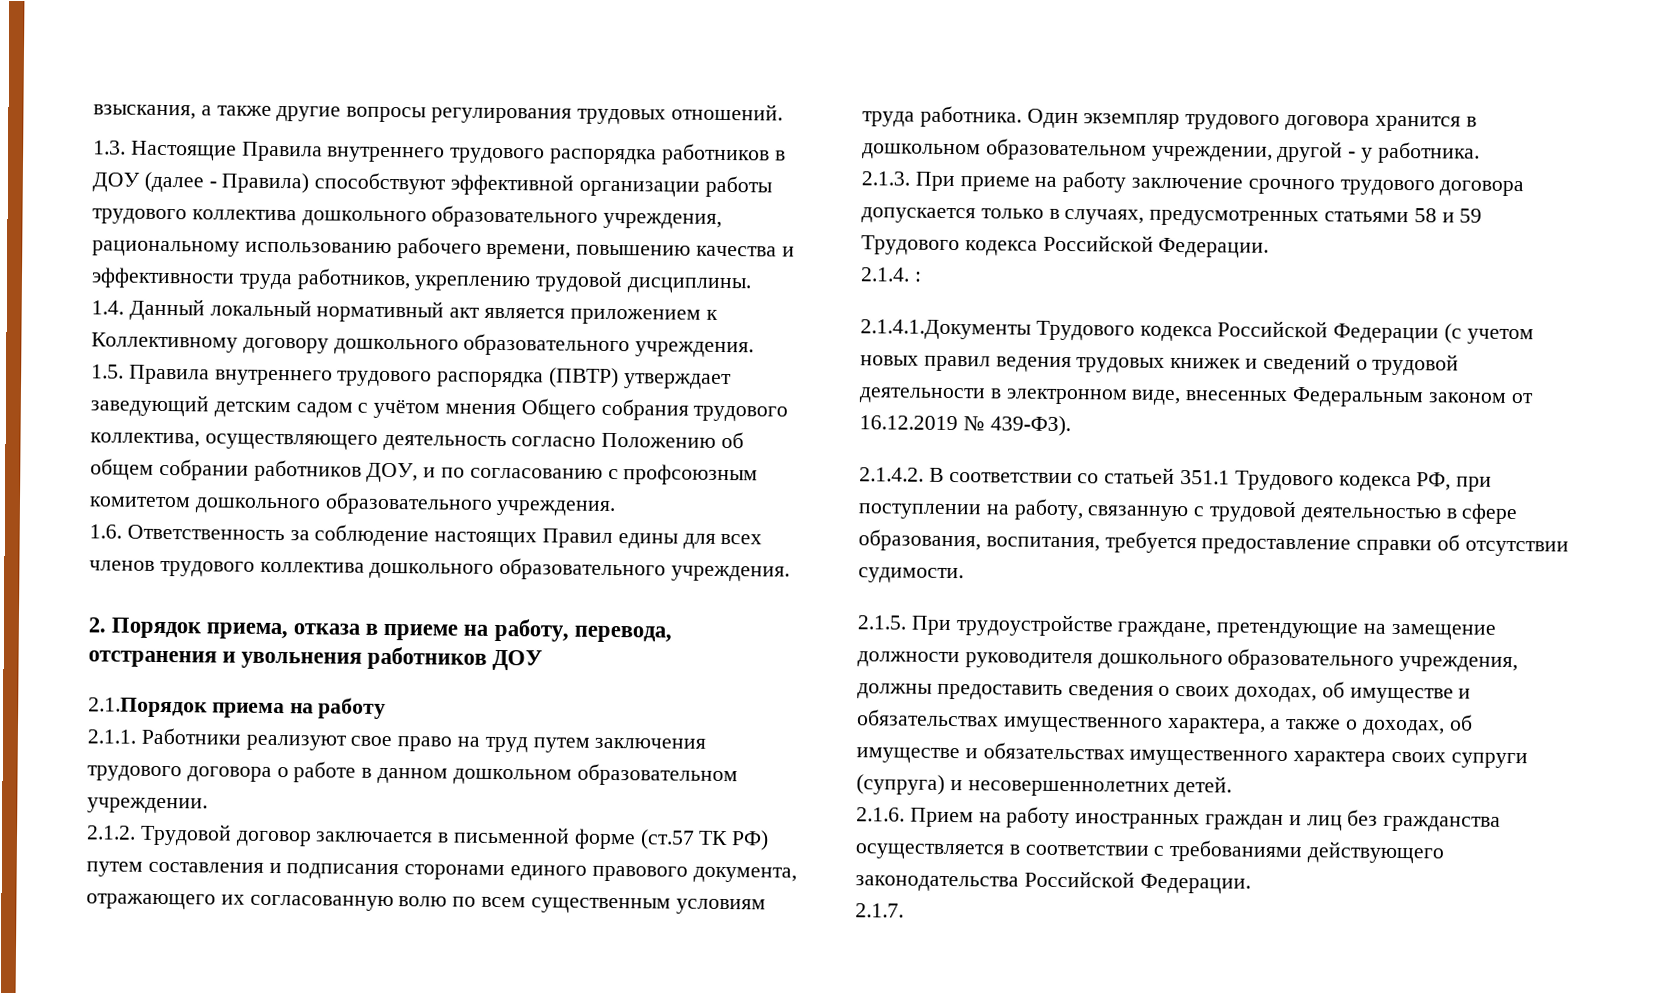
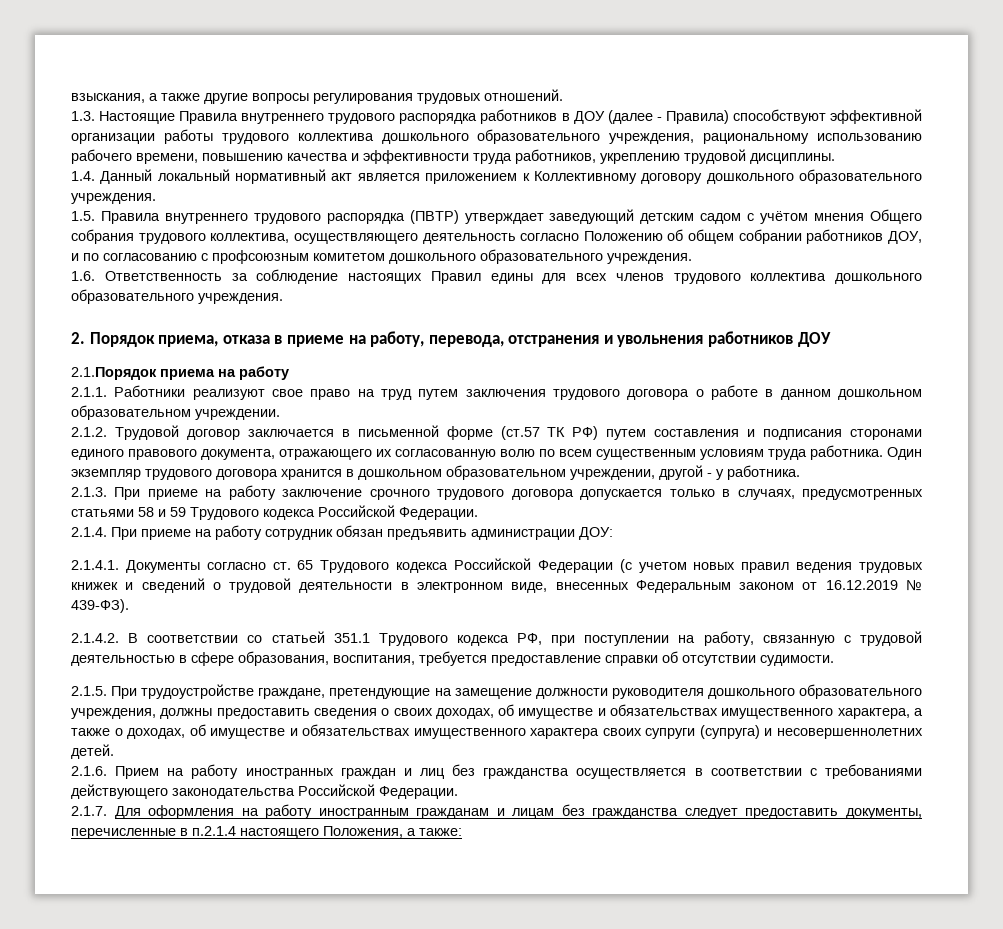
- 2.1.4. :
- 2.1.4.1.Документы Трудового кодекса Российской Федерации (с учетом новых правил ведения трудовых книжек и сведений о трудовой деятельности в электронном виде, внесенных Федеральным законом от 16.12.2019 № 439-ФЗ).
+ 2.1.4. При приеме на работу сотрудник обязан предъявить администрации ДОУ:
+ 2.1.4.1. Документы согласно ст. 65 Трудового кодекса Российской Федерации (с учетом новых правил ведения трудовых книжек и сведений о трудовой деятельности в электронном виде, внесенных Федеральным законом от 16.12.2019 № 439-ФЗ).
- 2.1.7.
+ 2.1.7. Для оформления на работу иностранным гражданам и лицам без гражданства следует предоставить документы, перечисленные в п.2.1.4 настоящего Положения, а также:

